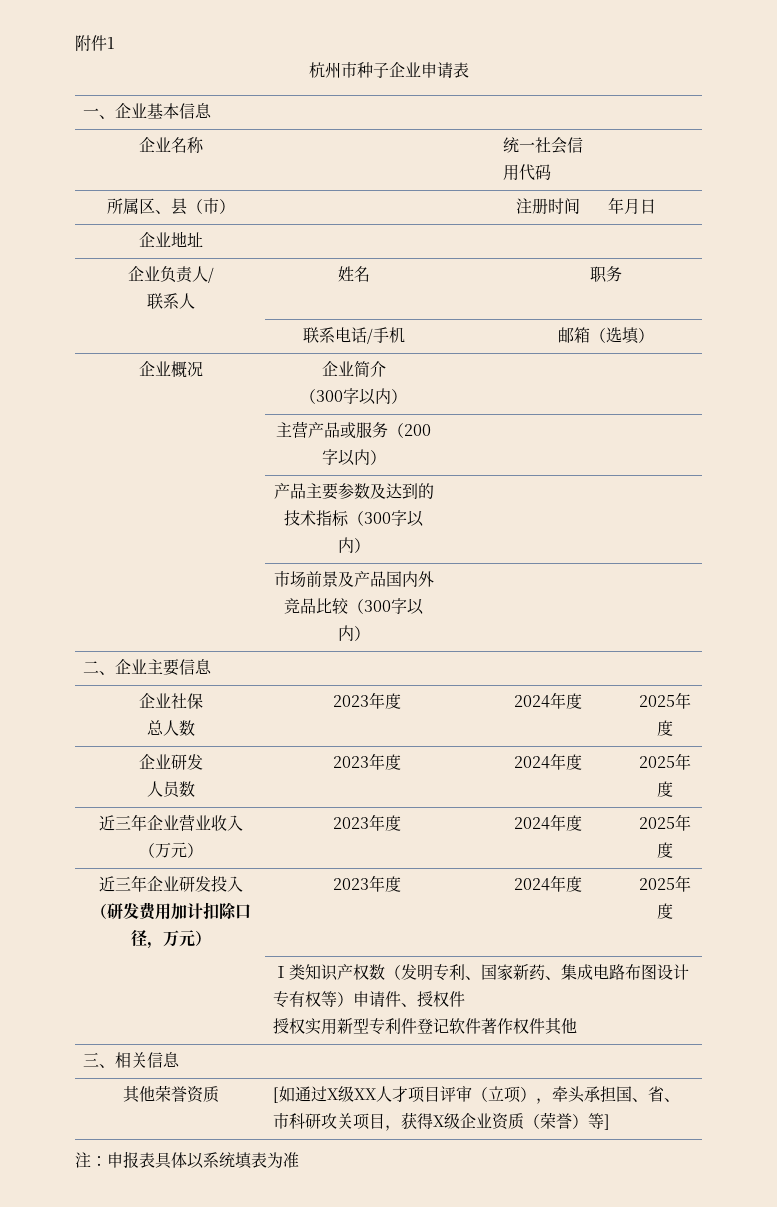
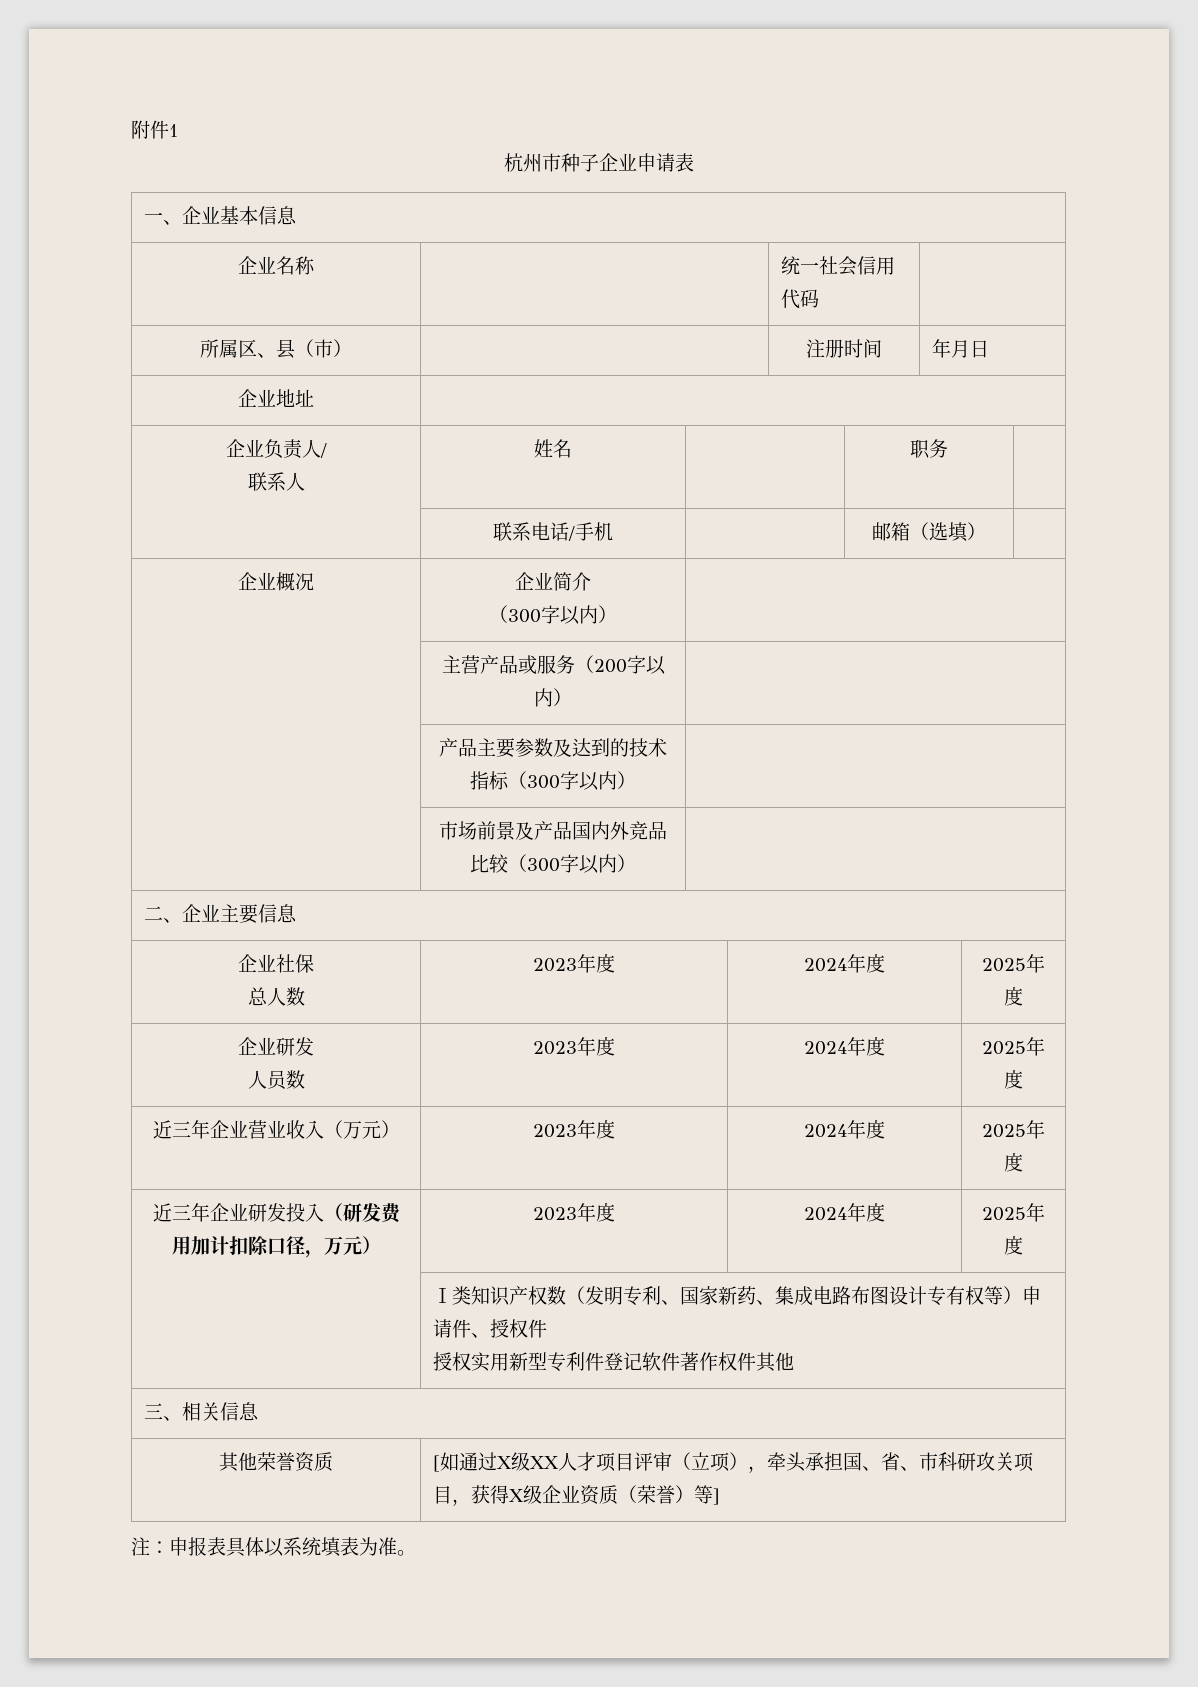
- 注：申报表具体以系统填表为准
+ 注：申报表具体以系统填表为准。

